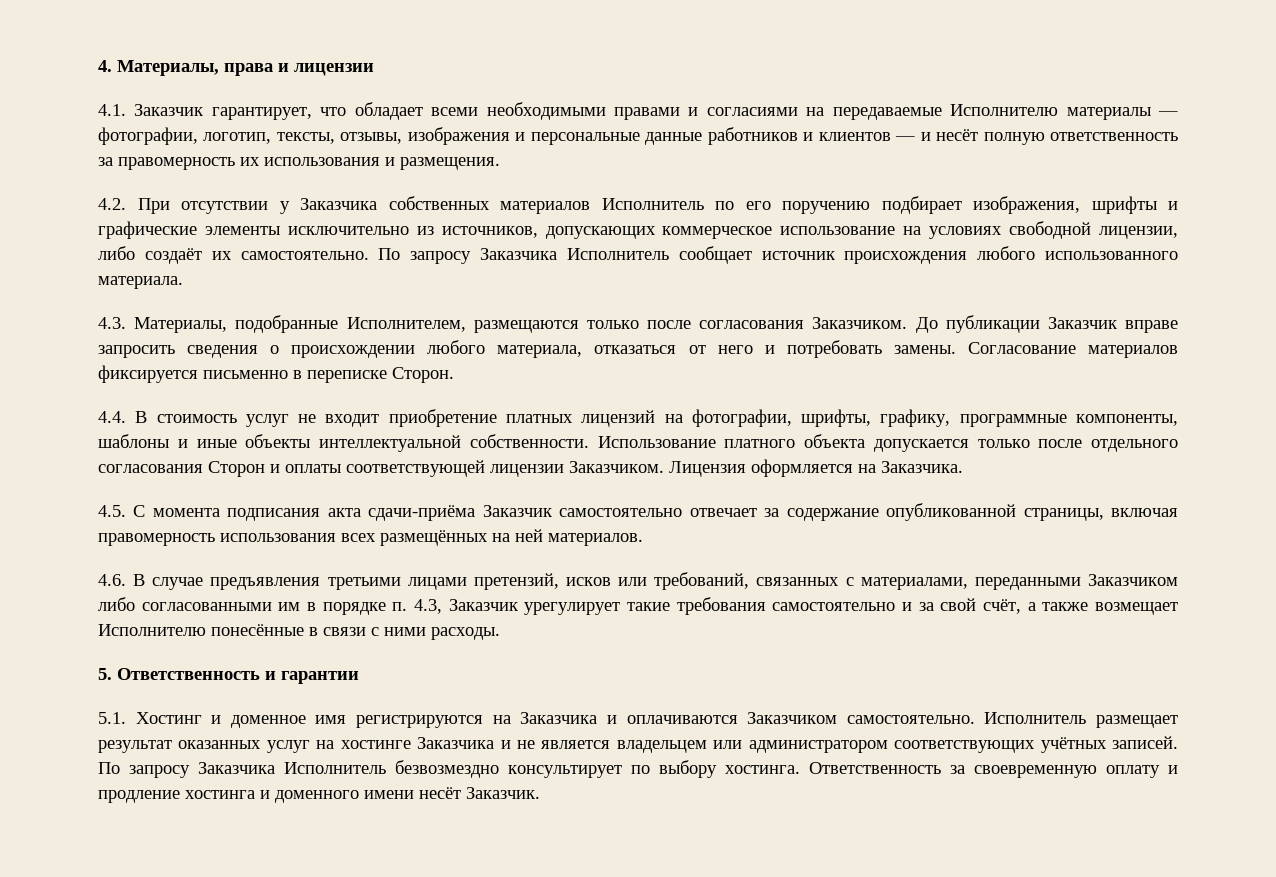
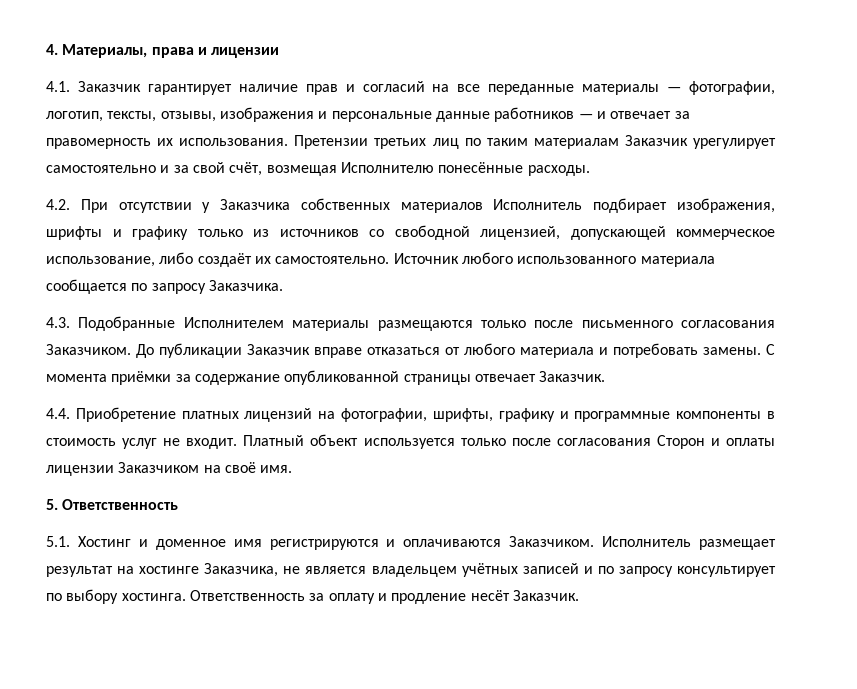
- 4.1. Заказчик гарантирует, что обладает всеми необходимыми правами и согласиями на передаваемые Исполнителю материалы — фотографии, логотип, тексты, отзывы, изображения и персональные данные работников и клиентов — и несёт полную ответственность за правомерность их использования и размещения.
+ 4.1. Заказчик гарантирует наличие прав и согласий на все переданные материалы — фотографии, логотип, тексты, отзывы, изображения и персональные данные работников — и отвечает за правомерность их использования. Претензии третьих лиц по таким материалам Заказчик урегулирует самостоятельно и за свой счёт, возмещая Исполнителю понесённые расходы.
- 4.2. При отсутствии у Заказчика собственных материалов Исполнитель по его поручению подбирает изображения, шрифты и графические элементы исключительно из источников, допускающих коммерческое использование на условиях свободной лицензии, либо создаёт их самостоятельно. По запросу Заказчика Исполнитель сообщает источник происхождения любого использованного материала.
- 4.3. Материалы, подобранные Исполнителем, размещаются только после согласования Заказчиком.
+ 4.2. При отсутствии у Заказчика собственных материалов Исполнитель подбирает изображения, шрифты и графику только из источников со свободной лицензией, допускающей коммерческое использование, либо создаёт их самостоятельно. Источник любого использованного материала сообщается по запросу Заказчика.
+ 4.3. Подобранные Исполнителем материалы размещаются только после письменного согласования Заказчиком.
- До публикации Заказчик вправе запросить сведения о происхождении любого материала, отказаться от него и потребовать замены. Согласование материалов фиксируется письменно в переписке Сторон.
- 4.4. В стоимость услуг не входит приобретение платных лицензий на фотографии, шрифты, графику, программные компоненты, шаблоны и иные объекты интеллектуальной собственности. Использование платного объекта допускается только после отдельного согласования Сторон и оплаты соответствующей лицензии Заказчиком. Лицензия оформляется на Заказчика.
- 4.5. С момента подписания акта сдачи-приёма Заказчик самостоятельно отвечает за содержание опубликованной страницы, включая правомерность использования всех размещённых на ней материалов.
- 4.6. В случае предъявления третьими лицами претензий, исков или требований, связанных с материалами, переданными Заказчиком либо согласованными им в порядке п. 4.3, Заказчик урегулирует такие требования самостоятельно и за свой счёт, а также возмещает Исполнителю понесённые в связи с ними расходы.
+ До публикации Заказчик вправе отказаться от любого материала и потребовать замены. С момента приёмки за содержание опубликованной страницы отвечает Заказчик.
+ 4.4. Приобретение платных лицензий на фотографии, шрифты, графику и программные компоненты в стоимость услуг не входит. Платный объект используется только после согласования Сторон и оплаты лицензии Заказчиком на своё имя.
- 5. Ответственность и гарантии
+ 5. Ответственность
- 5.1. Хостинг и доменное имя регистрируются на Заказчика и оплачиваются Заказчиком самостоятельно. Исполнитель размещает результат оказанных услуг на хостинге Заказчика и не является владельцем или администратором соответствующих учётных записей. По запросу Заказчика Исполнитель безвозмездно консультирует по выбору хостинга.
+ 5.1. Хостинг и доменное имя регистрируются и оплачиваются Заказчиком. Исполнитель размещает результат на хостинге Заказчика, не является владельцем учётных записей и по запросу консультирует по выбору хостинга.
- Ответственность за своевременную оплату и продление хостинга и доменного имени несёт Заказчик.
+ Ответственность за оплату и продление несёт Заказчик.

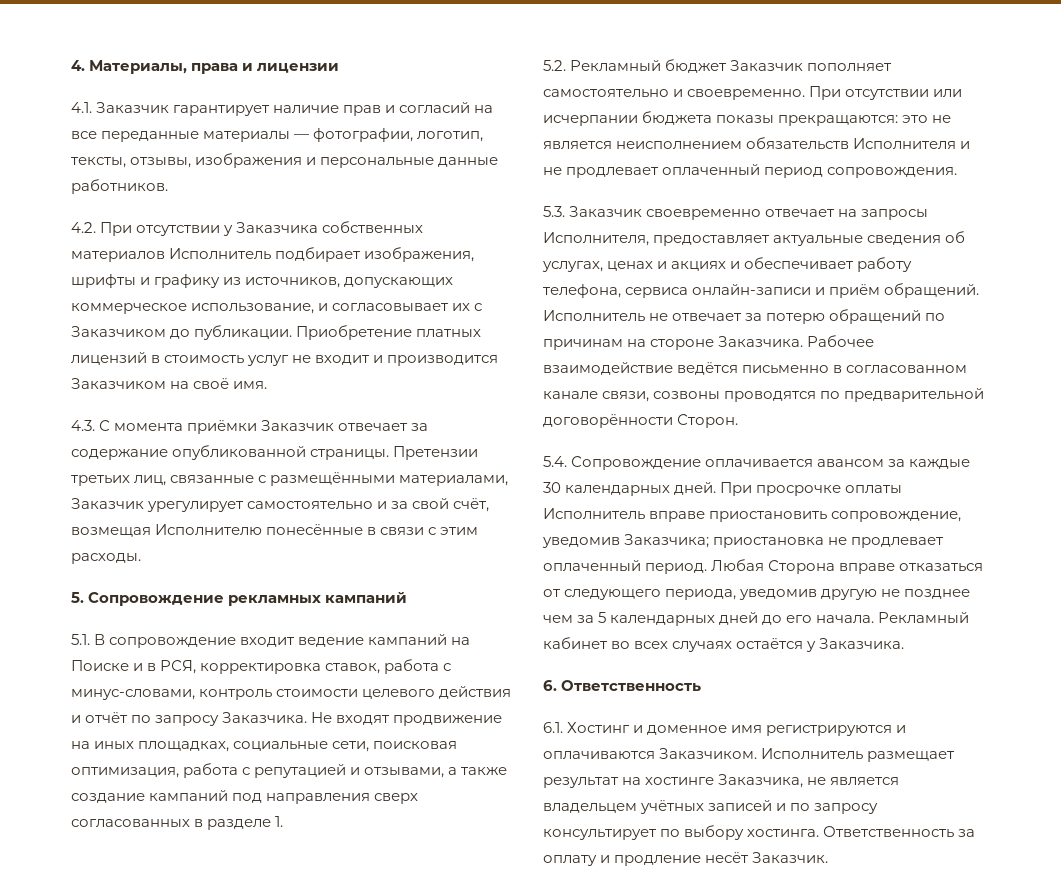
- 4.1. Заказчик гарантирует наличие прав и согласий на все переданные материалы — фотографии, логотип, тексты, отзывы, изображения и персональные данные работников — и отвечает за правомерность их использования. Претензии третьих лиц по таким материалам Заказчик урегулирует самостоятельно и за свой счёт, возмещая Исполнителю понесённые расходы.
+ 4.1. Заказчик гарантирует наличие прав и согласий на все переданные материалы — фотографии, логотип, тексты, отзывы, изображения и персональные данные работников.
- 4.2. При отсутствии у Заказчика собственных материалов Исполнитель подбирает изображения, шрифты и графику только из источников со свободной лицензией, допускающей коммерческое использование, либо создаёт их самостоятельно. Источник любого использованного материала сообщается по запросу Заказчика.
- 4.3. Подобранные Исполнителем материалы размещаются только после письменного согласования Заказчиком. До публикации Заказчик вправе отказаться от любого материала и потребовать замены. С момента приёмки за содержание опубликованной страницы отвечает Заказчик.
- 4.4. Приобретение платных лицензий на фотографии, шрифты, графику и программные компоненты в стоимость услуг не входит. Платный объект используется только после согласования Сторон и оплаты лицензии Заказчиком на своё имя.
- 5. Ответственность
+ 4.2. При отсутствии у Заказчика собственных материалов Исполнитель подбирает изображения, шрифты и графику из источников, допускающих коммерческое использование, и согласовывает их с Заказчиком до публикации. Приобретение платных лицензий в стоимость услуг не входит и производится Заказчиком на своё имя.
+ 4.3. С момента приёмки Заказчик отвечает за содержание опубликованной страницы. Претензии третьих лиц, связанные с размещёнными материалами, Заказчик урегулирует самостоятельно и за свой счёт, возмещая Исполнителю понесённые в связи с этим расходы.
+ 5. Сопровождение рекламных кампаний
+ 5.1. В сопровождение входит ведение кампаний на Поиске и в РСЯ, корректировка ставок, работа с минус-словами, контроль стоимости целевого действия и отчёт по запросу Заказчика. Не входят продвижение на иных площадках, социальные сети, поисковая оптимизация, работа с репутацией и отзывами, а также создание кампаний под направления сверх согласованных в разделе 1.
+ 5.2. Рекламный бюджет Заказчик пополняет самостоятельно и своевременно. При отсутствии или исчерпании бюджета показы прекращаются: это не является неисполнением обязательств Исполнителя и не продлевает оплаченный период сопровождения.
+ 5.3. Заказчик своевременно отвечает на запросы Исполнителя, предоставляет актуальные сведения об услугах, ценах и акциях и обеспечивает работу телефона, сервиса онлайн-записи и приём обращений. Исполнитель не отвечает за потерю обращений по причинам на стороне Заказчика. Рабочее взаимодействие ведётся письменно в согласованном канале связи, созвоны проводятся по предварительной договорённости Сторон.
+ 5.4. Сопровождение оплачивается авансом за каждые 30 календарных дней. При просрочке оплаты Исполнитель вправе приостановить сопровождение, уведомив Заказчика; приостановка не продлевает оплаченный период. Любая Сторона вправе отказаться от следующего периода, уведомив другую не позднее чем за 5 календарных дней до его начала. Рекламный кабинет во всех случаях остаётся у Заказчика.
+ 6. Ответственность
- 5.1. Хостинг и доменное имя регистрируются и оплачиваются Заказчиком.
+ 6.1. Хостинг и доменное имя регистрируются и оплачиваются Заказчиком.

